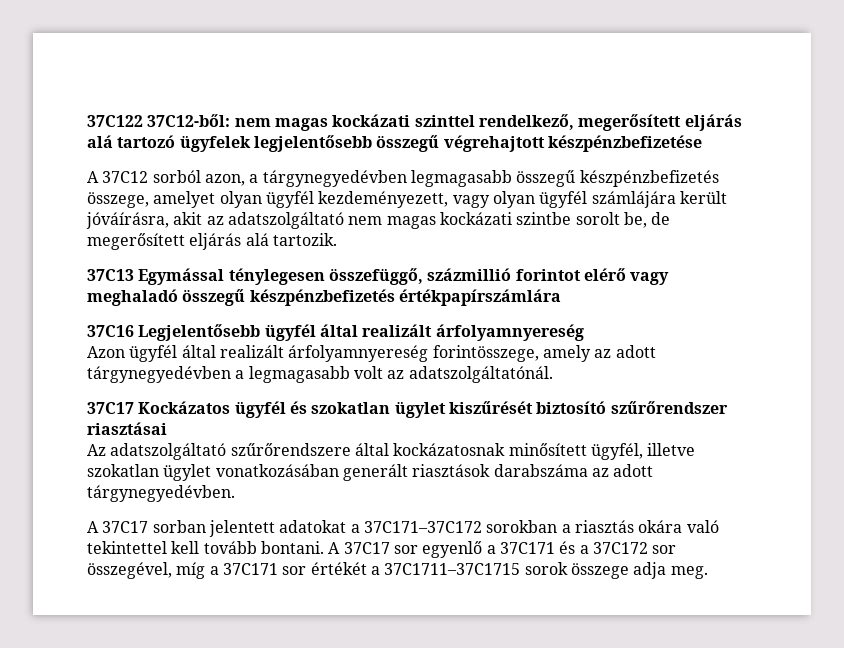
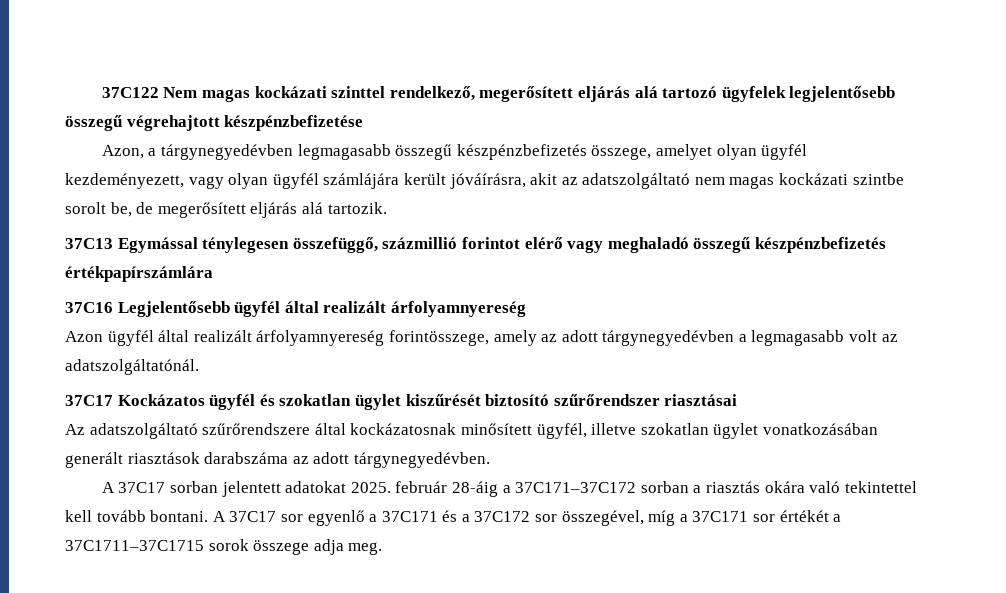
- 37C122 37C12-ből: nem magas kockázati szinttel rendelkező, megerősített eljárás alá tartozó ügyfelek legjelentősebb összegű végrehajtott készpénzbefizetése
+ 37C122 Nem magas kockázati szinttel rendelkező, megerősített eljárás alá tartozó ügyfelek legjelentősebb összegű végrehajtott készpénzbefizetése
- A 37C12 sorból azon, a tárgynegyedévben legmagasabb összegű készpénzbefizetés összege, amelyet olyan ügyfél kezdeményezett, vagy olyan ügyfél számlájára került jóváírásra, akit az adatszolgáltató nem magas kockázati szintbe sorolt be, de megerősített eljárás alá tartozik.
+ Azon, a tárgynegyedévben legmagasabb összegű készpénzbefizetés összege, amelyet olyan ügyfél kezdeményezett, vagy olyan ügyfél számlájára került jóváírásra, akit az adatszolgáltató nem magas kockázati szintbe sorolt be, de megerősített eljárás alá tartozik.
- A 37C17 sorban jelentett adatokat a 37C171–37C172 sorokban a riasztás okára való tekintettel kell tovább bontani.
+ A 37C17 sorban jelentett adatokat 2025. február 28-áig a 37C171–37C172 sorban a riasztás okára való tekintettel kell tovább bontani.

